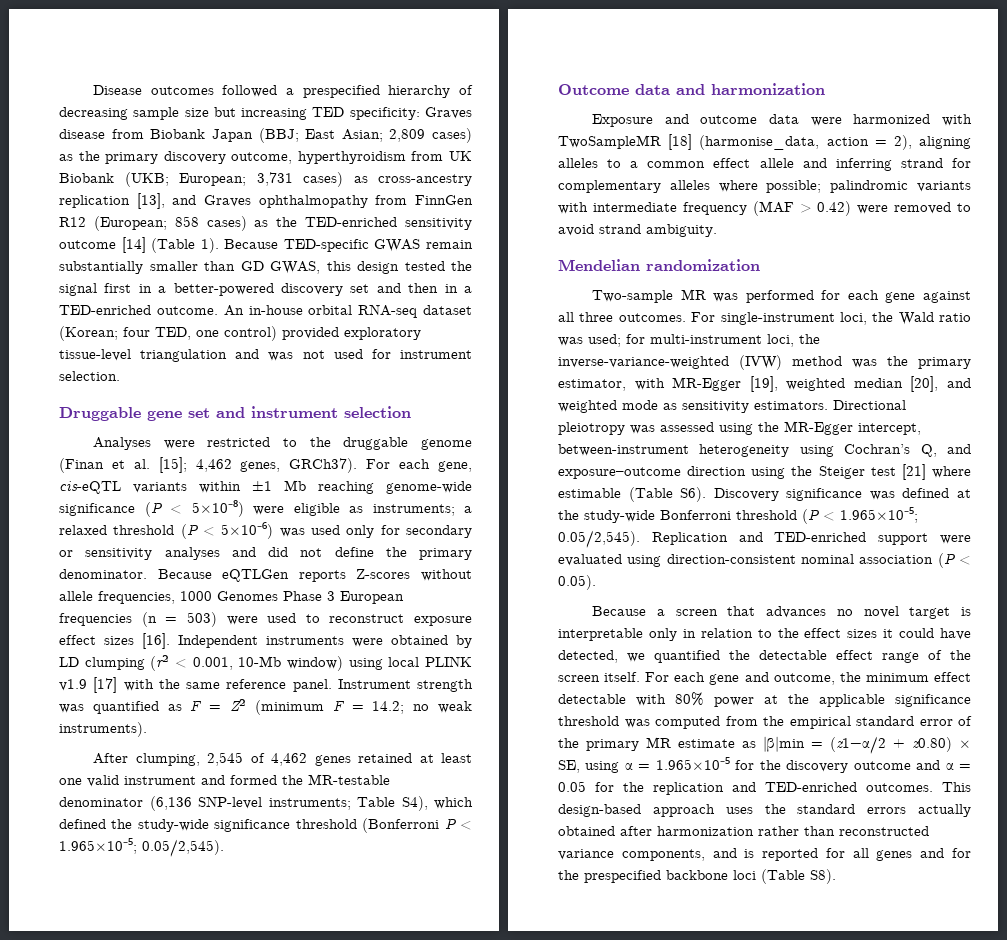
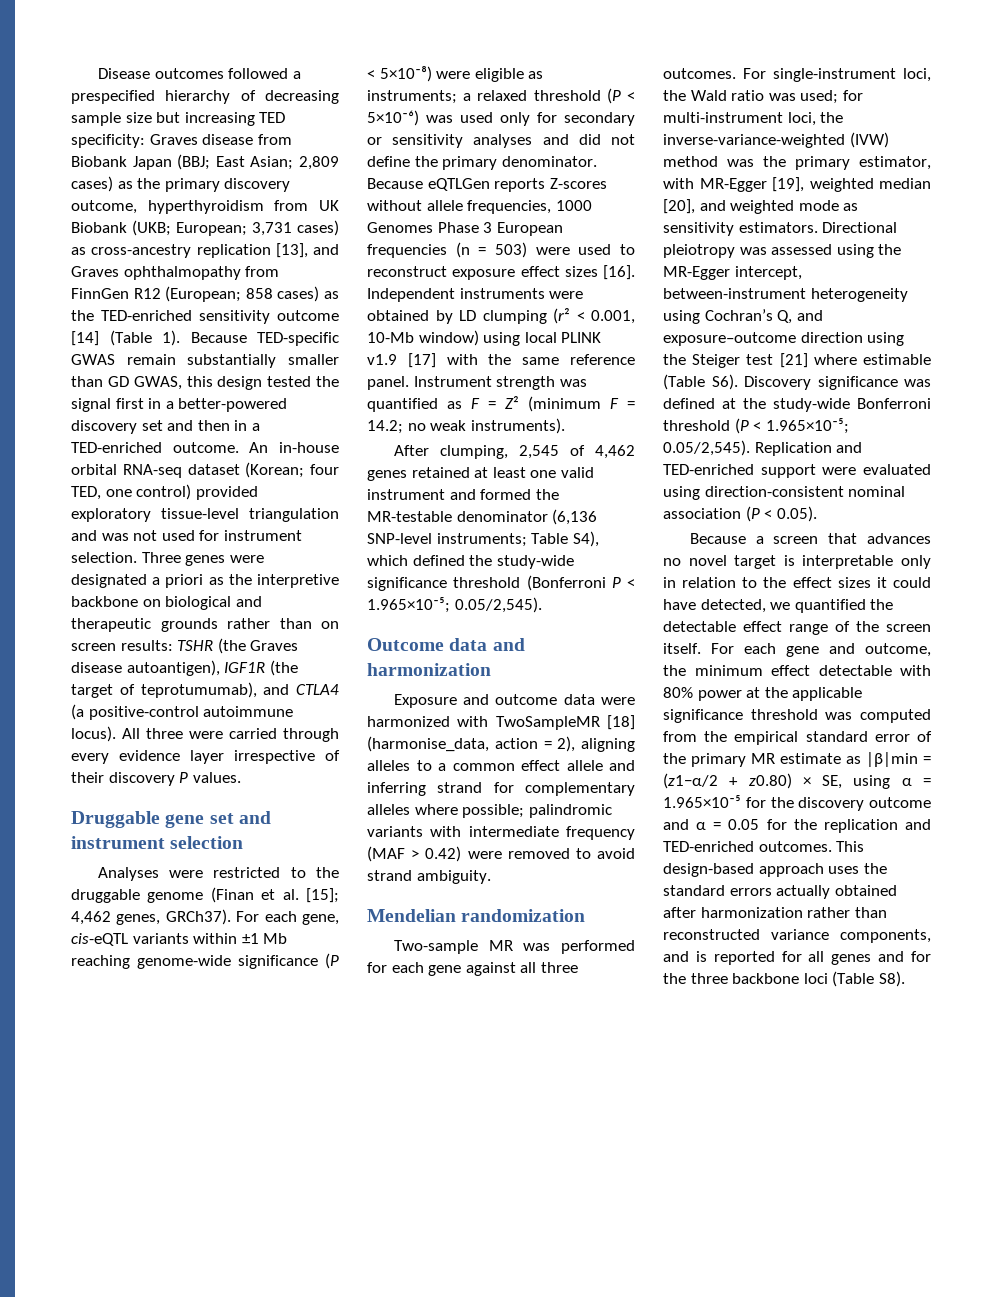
+ Three genes were designated a priori as the interpretive backbone on biological and therapeutic grounds rather than on screen results: TSHR (the Graves disease autoantigen), IGF1R (the target of teprotumumab), and CTLA4 (a positive-control autoimmune locus). All three were carried through every evidence layer irrespective of their discovery P values.
- This design-based approach uses the standard errors actually obtained after harmonization rather than reconstructed variance components, and is reported for all genes and for the prespecified backbone loci (Table S8).
+ This design-based approach uses the standard errors actually obtained after harmonization rather than reconstructed variance components, and is reported for all genes and for the three backbone loci (Table S8).

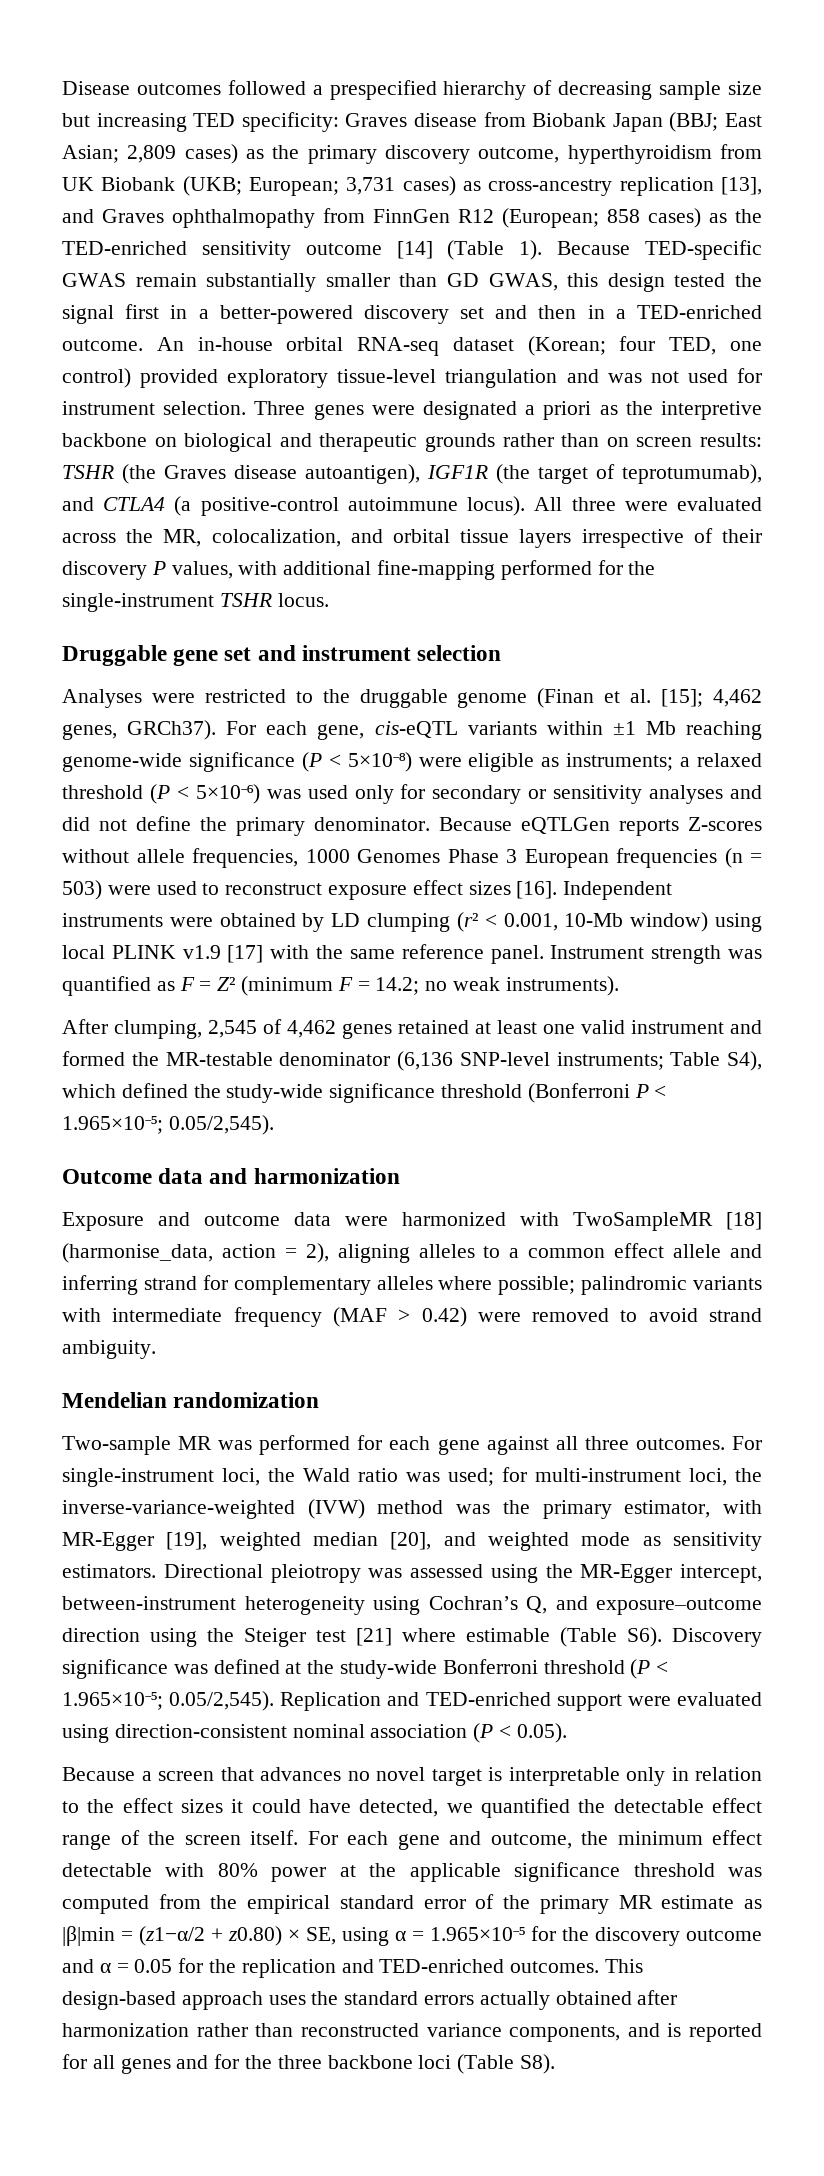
- All three were carried through every evidence layer irrespective of their discovery P values.
+ All three were evaluated across the MR, colocalization, and orbital tissue layers irrespective of their discovery P values, with additional fine-mapping performed for the single-instrument TSHR locus.

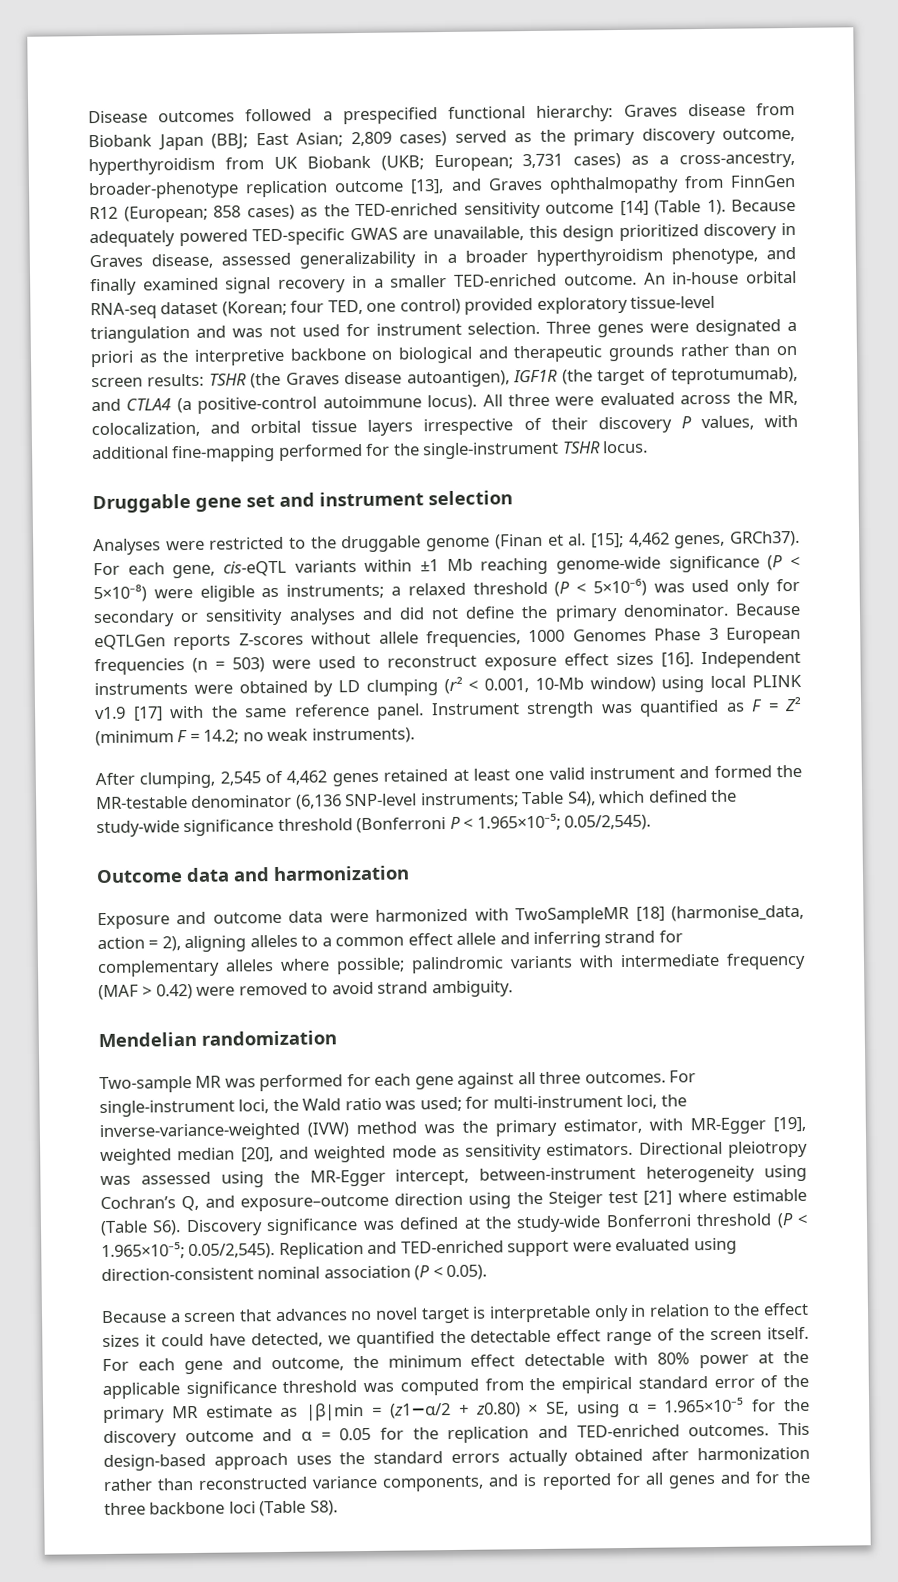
- Disease outcomes followed a prespecified hierarchy of decreasing sample size but increasing TED specificity: Graves disease from Biobank Japan (BBJ; East Asian; 2,809 cases) as the primary discovery outcome, hyperthyroidism from UK Biobank (UKB; European; 3,731 cases) as cross-ancestry replication [13], and Graves ophthalmopathy from FinnGen R12 (European; 858 cases) as the TED-enriched sensitivity outcome [14] (Table 1).
+ Disease outcomes followed a prespecified functional hierarchy: Graves disease from Biobank Japan (BBJ; East Asian; 2,809 cases) served as the primary discovery outcome, hyperthyroidism from UK Biobank (UKB; European; 3,731 cases) as a cross-ancestry, broader-phenotype replication outcome [13], and Graves ophthalmopathy from FinnGen R12 (European; 858 cases) as the TED-enriched sensitivity outcome [14] (Table 1).
- Because TED-specific GWAS remain substantially smaller than GD GWAS, this design tested the signal first in a better-powered discovery set and then in a TED-enriched outcome.
+ Because adequately powered TED-specific GWAS are unavailable, this design prioritized discovery in Graves disease, assessed generalizability in a broader hyperthyroidism phenotype, and finally examined signal recovery in a smaller TED-enriched outcome.

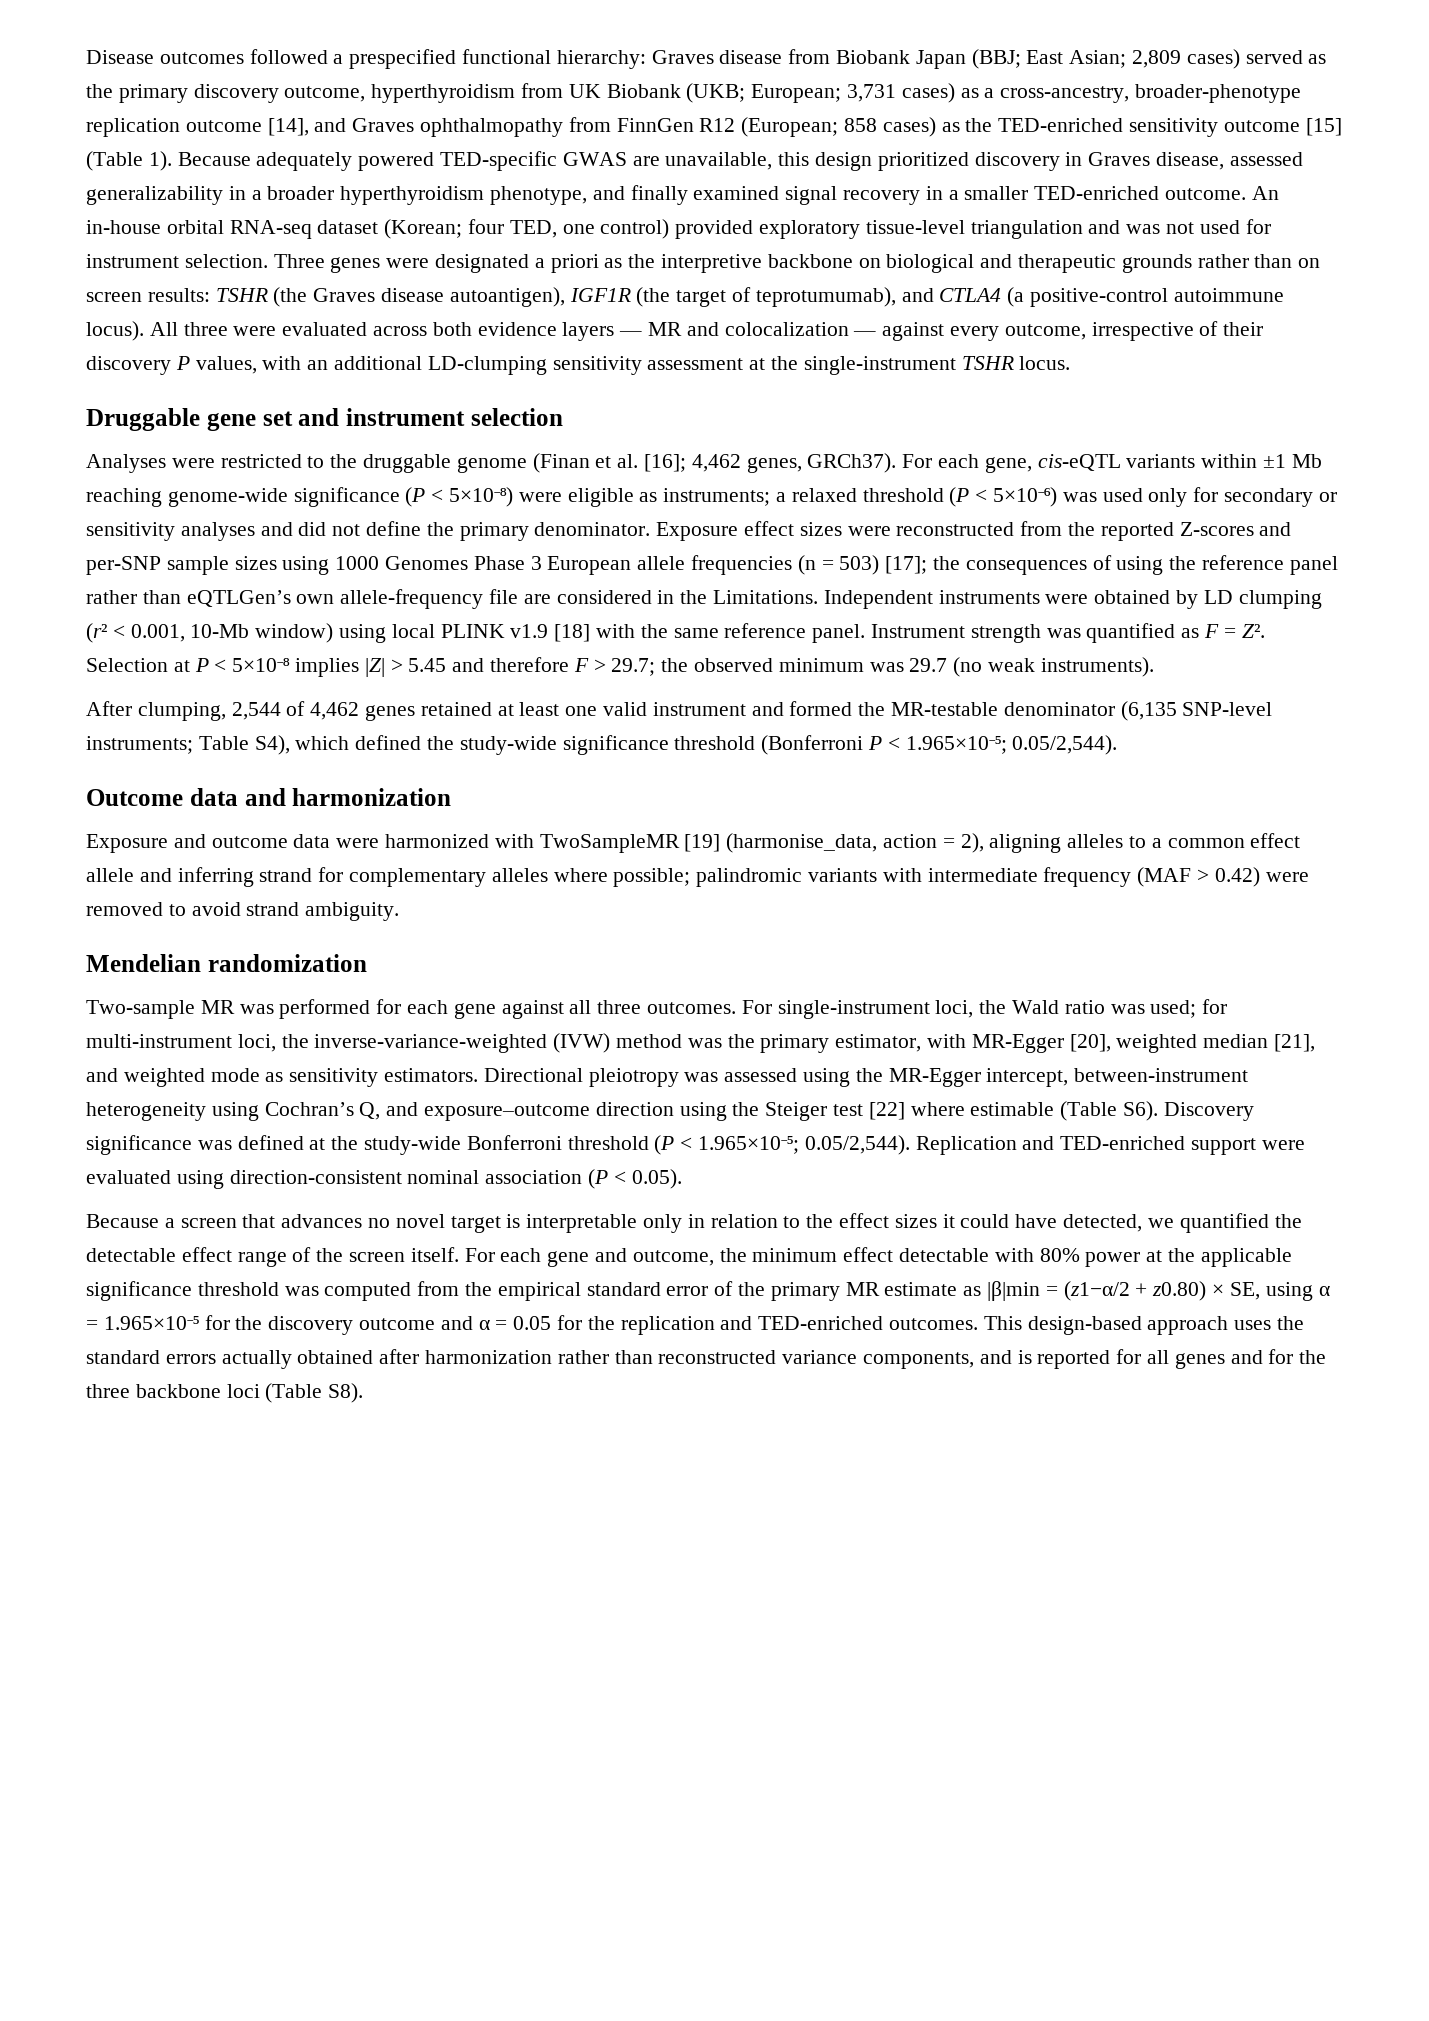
- Disease outcomes followed a prespecified functional hierarchy: Graves disease from Biobank Japan (BBJ; East Asian; 2,809 cases) served as the primary discovery outcome, hyperthyroidism from UK Biobank (UKB; European; 3,731 cases) as a cross-ancestry, broader-phenotype replication outcome [13], and Graves ophthalmopathy from FinnGen R12 (European; 858 cases) as the TED-enriched sensitivity outcome [14] (Table 1).
+ Disease outcomes followed a prespecified functional hierarchy: Graves disease from Biobank Japan (BBJ; East Asian; 2,809 cases) served as the primary discovery outcome, hyperthyroidism from UK Biobank (UKB; European; 3,731 cases) as a cross-ancestry, broader-phenotype replication outcome [14], and Graves ophthalmopathy from FinnGen R12 (European; 858 cases) as the TED-enriched sensitivity outcome [15] (Table 1).
- All three were evaluated across the MR, colocalization, and orbital tissue layers irrespective of their discovery P values, with additional fine-mapping performed for the single-instrument TSHR locus.
+ All three were evaluated across both evidence layers — MR and colocalization — against every outcome, irrespective of their discovery P values, with an additional LD-clumping sensitivity assessment at the single-instrument TSHR locus.
- Analyses were restricted to the druggable genome (Finan et al. [15]; 4,462 genes, GRCh37).
+ Analyses were restricted to the druggable genome (Finan et al. [16]; 4,462 genes, GRCh37).
- Because eQTLGen reports Z-scores without allele frequencies, 1000 Genomes Phase 3 European frequencies (n = 503) were used to reconstruct exposure effect sizes [16].
+ Exposure effect sizes were reconstructed from the reported Z-scores and per-SNP sample sizes using 1000 Genomes Phase 3 European allele frequencies (n = 503) [17]; the consequences of using the reference panel rather than eQTLGen’s own allele-frequency file are considered in the Limitations.
- Independent instruments were obtained by LD clumping (r² < 0.001, 10-Mb window) using local PLINK v1.9 [17] with the same reference panel.
+ Independent instruments were obtained by LD clumping (r² < 0.001, 10-Mb window) using local PLINK v1.9 [18] with the same reference panel.
- Instrument strength was quantified as F = Z² (minimum F = 14.2; no weak instruments).
+ Instrument strength was quantified as F = Z². Selection at P < 5×10⁻⁸ implies |Z| > 5.45 and therefore F > 29.7; the observed minimum was 29.7 (no weak instruments).
- After clumping, 2,545 of 4,462 genes retained at least one valid instrument and formed the MR-testable denominator (6,136 SNP-level instruments; Table S4), which defined the study-wide significance threshold (Bonferroni P < 1.965×10⁻⁵; 0.05/2,545).
+ After clumping, 2,544 of 4,462 genes retained at least one valid instrument and formed the MR-testable denominator (6,135 SNP-level instruments; Table S4), which defined the study-wide significance threshold (Bonferroni P < 1.965×10⁻⁵; 0.05/2,544).
- Exposure and outcome data were harmonized with TwoSampleMR [18] (harmonise_data, action = 2), aligning alleles to a common effect allele and inferring strand for complementary alleles where possible; palindromic variants with intermediate frequency (MAF > 0.42) were removed to avoid strand ambiguity.
+ Exposure and outcome data were harmonized with TwoSampleMR [19] (harmonise_data, action = 2), aligning alleles to a common effect allele and inferring strand for complementary alleles where possible; palindromic variants with intermediate frequency (MAF > 0.42) were removed to avoid strand ambiguity.
- For single-instrument loci, the Wald ratio was used; for multi-instrument loci, the inverse-variance-weighted (IVW) method was the primary estimator, with MR-Egger [19], weighted median [20], and weighted mode as sensitivity estimators.
+ For single-instrument loci, the Wald ratio was used; for multi-instrument loci, the inverse-variance-weighted (IVW) method was the primary estimator, with MR-Egger [20], weighted median [21], and weighted mode as sensitivity estimators.
- Directional pleiotropy was assessed using the MR-Egger intercept, between-instrument heterogeneity using Cochran’s Q, and exposure–outcome direction using the Steiger test [21] where estimable (Table S6). Discovery significance was defined at the study-wide Bonferroni threshold (P < 1.965×10⁻⁵; 0.05/2,545). Replication and TED-enriched support were evaluated using direction-consistent nominal association (P < 0.05).
+ Directional pleiotropy was assessed using the MR-Egger intercept, between-instrument heterogeneity using Cochran’s Q, and exposure–outcome direction using the Steiger test [22] where estimable (Table S6). Discovery significance was defined at the study-wide Bonferroni threshold (P < 1.965×10⁻⁵; 0.05/2,544). Replication and TED-enriched support were evaluated using direction-consistent nominal association (P < 0.05).

